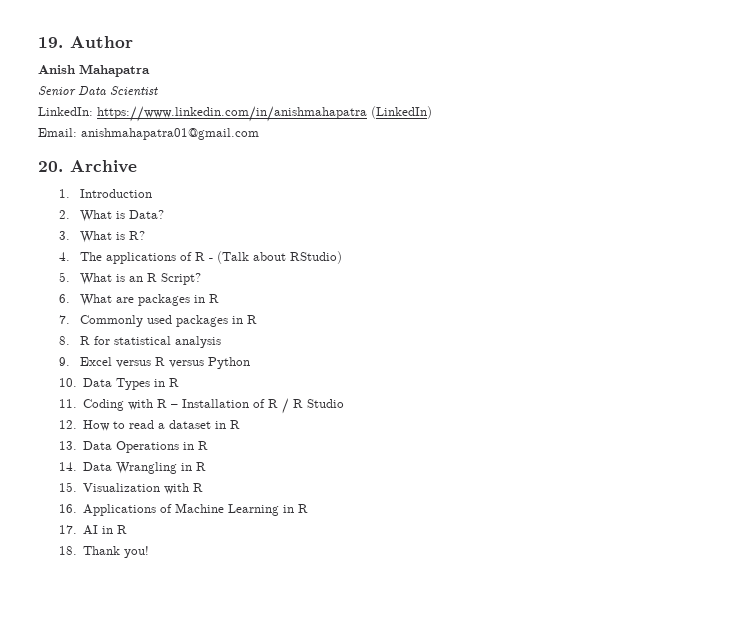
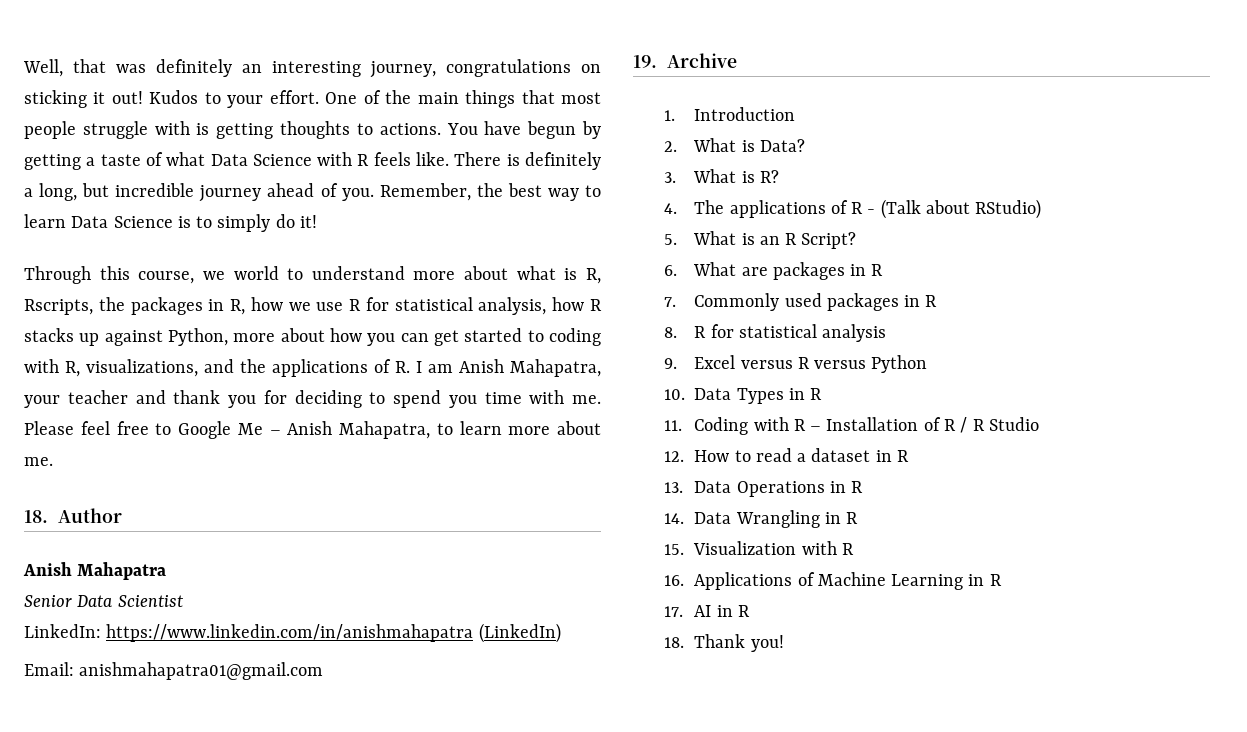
- 19. Author
+ Well, that was definitely an interesting journey, congratulations on sticking it out! Kudos to your effort. One of the main things that most people struggle with is getting thoughts to actions. You have begun by getting a taste of what Data Science with R feels like. There is definitely a long, but incredible journey ahead of you. Remember, the best way to learn Data Science is to simply do it!
+ Through this course, we world to understand more about what is R, Rscripts, the packages in R, how we use R for statistical analysis, how R stacks up against Python, more about how you can get started to coding with R, visualizations, and the applications of R. I am Anish Mahapatra, your teacher and thank you for deciding to spend you time with me. Please feel free to Google Me – Anish Mahapatra, to learn more about me.
+ 18. Author
- 20. Archive
+ 19. Archive

